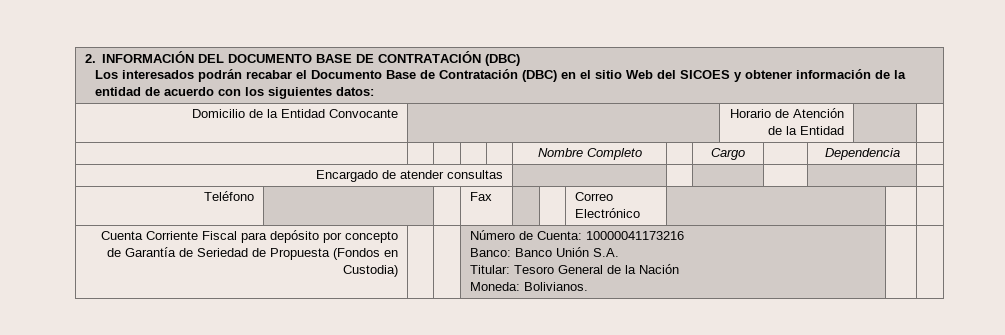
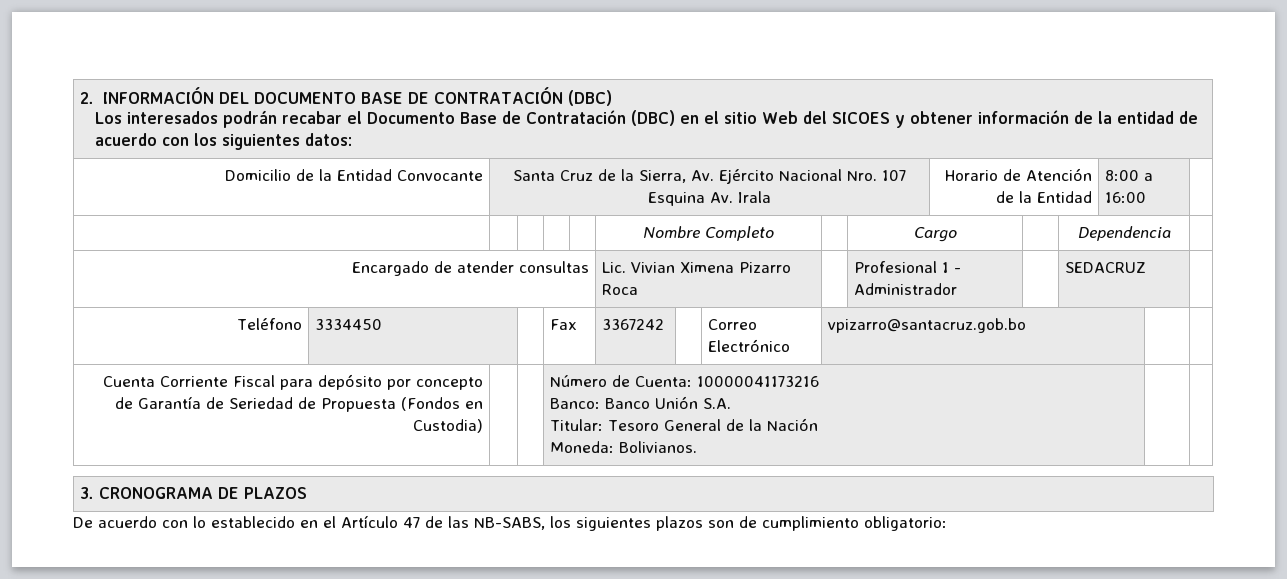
- Domicilio de la Entidad Convocante | | Horario de Atención de la Entidad | |
+ Domicilio de la Entidad Convocante | Santa Cruz de la Sierra, Av. Ejército Nacional Nro. 107 Esquina Av. Irala | Horario de Atención de la Entidad | 8:00 a 16:00 |
- Encargado de atender consultas | | | | | |
+ Encargado de atender consultas | Lic. Vivian Ximena Pizarro Roca | | Profesional 1 - Administrador | | SEDACRUZ |
- Teléfono | | | Fax | | | Correo Electrónico | | |
+ Teléfono | 3334450 | | Fax | 3367242 | | Correo Electrónico | vpizarro@santacruz.gob.bo | |
+ 3. CRONOGRAMA DE PLAZOS
+ De acuerdo con lo establecido en el Artículo 47 de las NB-SABS, los siguientes plazos son de cumplimiento obligatorio:

